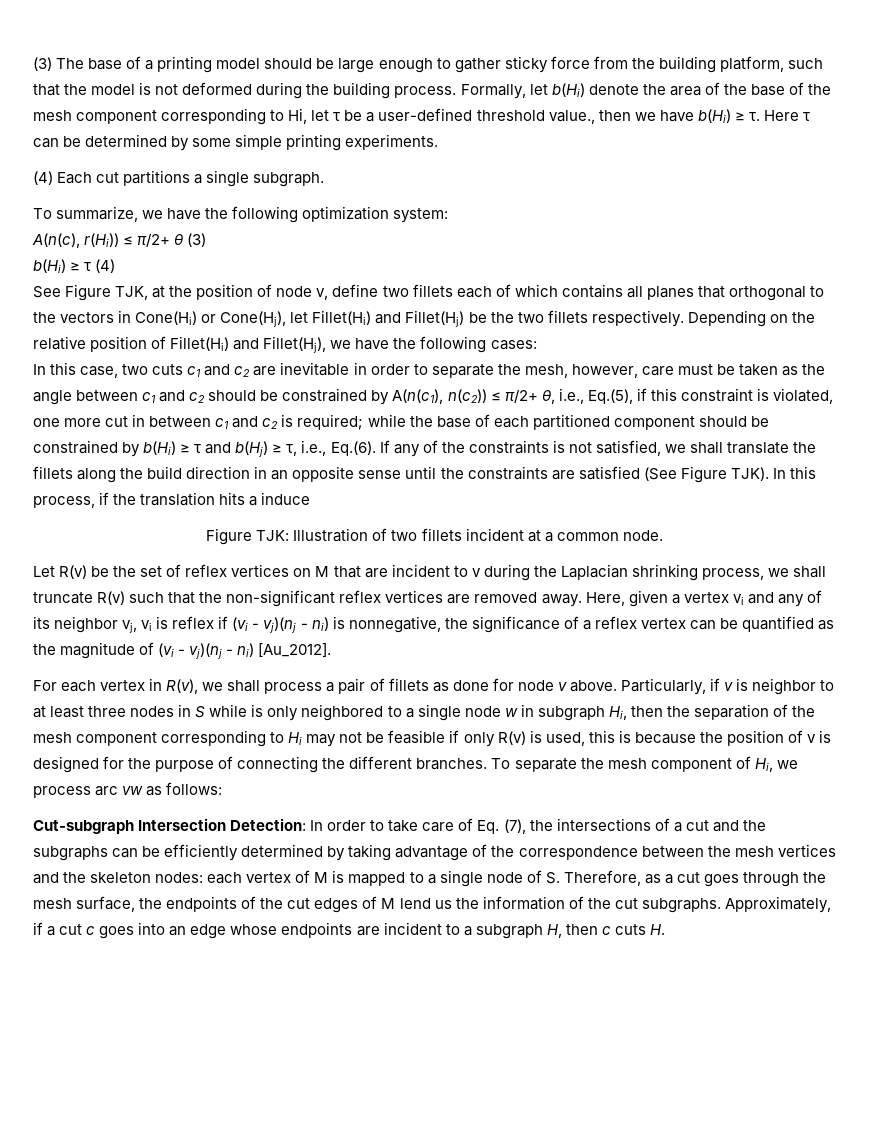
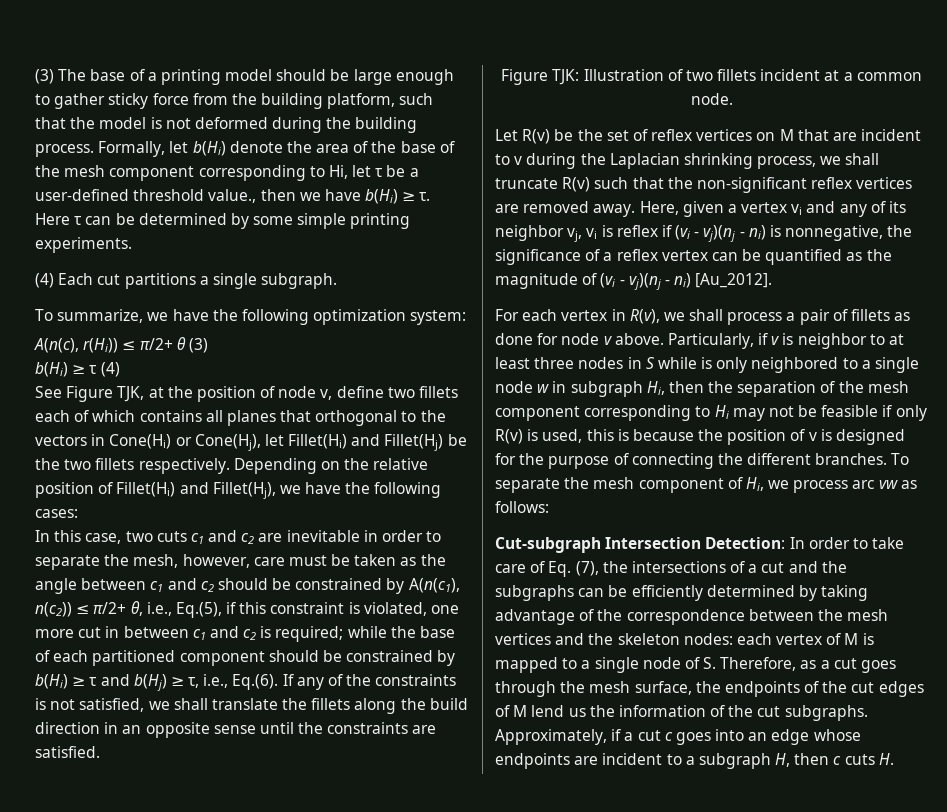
- while the base of each partitioned component should be constrained by b(Hi) ≥ τ and b(Hj) ≥ τ, i.e., Eq.(6). If any of the constraints is not satisfied, we shall translate the fillets along the build direction in an opposite sense until the constraints are satisfied (See Figure TJK). In this process, if the translation hits a induce
+ while the base of each partitioned component should be constrained by b(Hi) ≥ τ and b(Hj) ≥ τ, i.e., Eq.(6). If any of the constraints is not satisfied, we shall translate the fillets along the build direction in an opposite sense until the constraints are satisfied.

